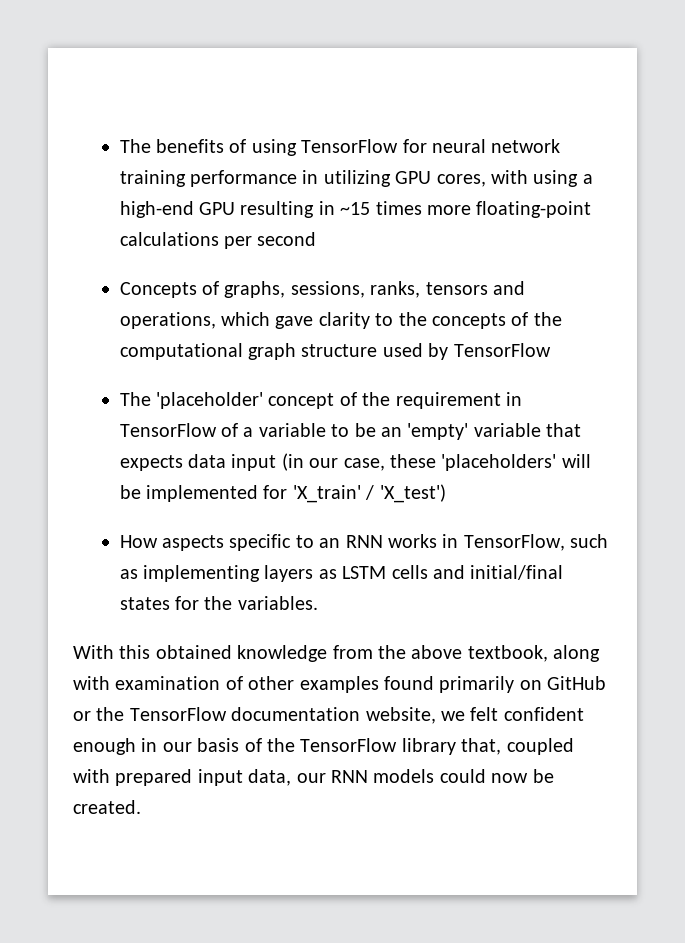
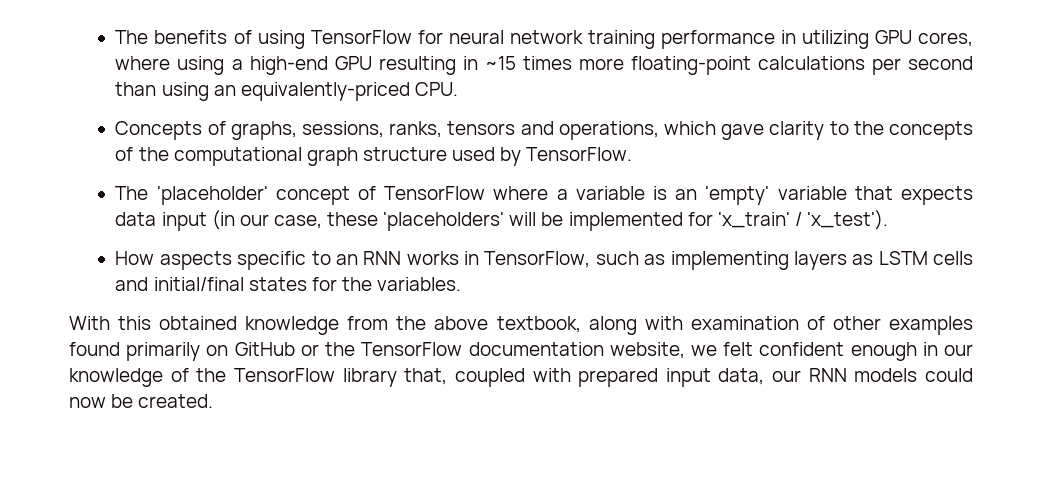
- The benefits of using TensorFlow for neural network training performance in utilizing GPU cores, with using a high-end GPU resulting in ~15 times more floating-point calculations per second
+ The benefits of using TensorFlow for neural network training performance in utilizing GPU cores, where using a high-end GPU resulting in ~15 times more floating-point calculations per second than using an equivalently-priced CPU.
- Concepts of graphs, sessions, ranks, tensors and operations, which gave clarity to the concepts of the computational graph structure used by TensorFlow
+ Concepts of graphs, sessions, ranks, tensors and operations, which gave clarity to the concepts of the computational graph structure used by TensorFlow.
- The 'placeholder' concept of the requirement in TensorFlow of a variable to be an 'empty' variable that expects data input (in our case, these 'placeholders' will be implemented for 'X_train' / 'X_test')
+ The 'placeholder' concept of TensorFlow where a variable is an 'empty' variable that expects data input (in our case, these 'placeholders' will be implemented for 'x_train' / 'x_test').
- With this obtained knowledge from the above textbook, along with examination of other examples found primarily on GitHub or the TensorFlow documentation website, we felt confident enough in our basis of the TensorFlow library that, coupled with prepared input data, our RNN models could now be created.
+ With this obtained knowledge from the above textbook, along with examination of other examples found primarily on GitHub or the TensorFlow documentation website, we felt confident enough in our knowledge of the TensorFlow library that, coupled with prepared input data, our RNN models could now be created.

